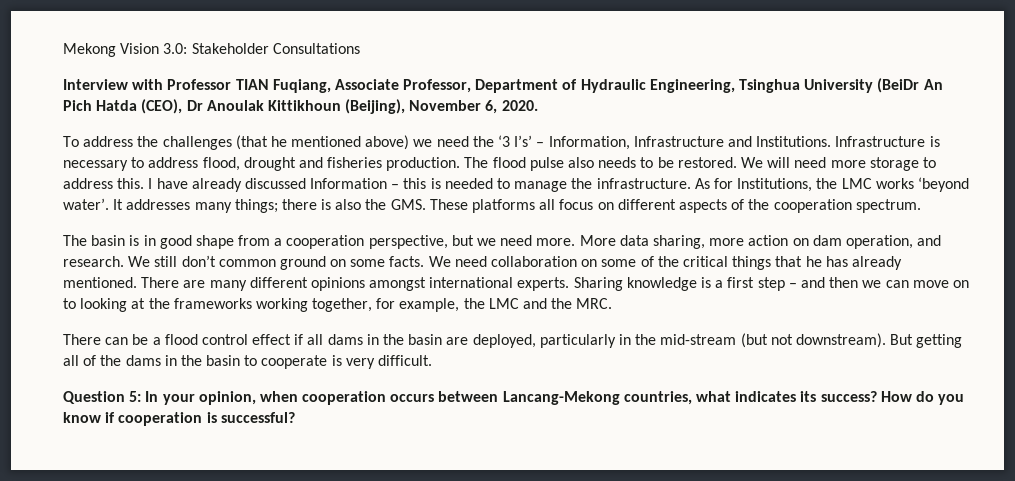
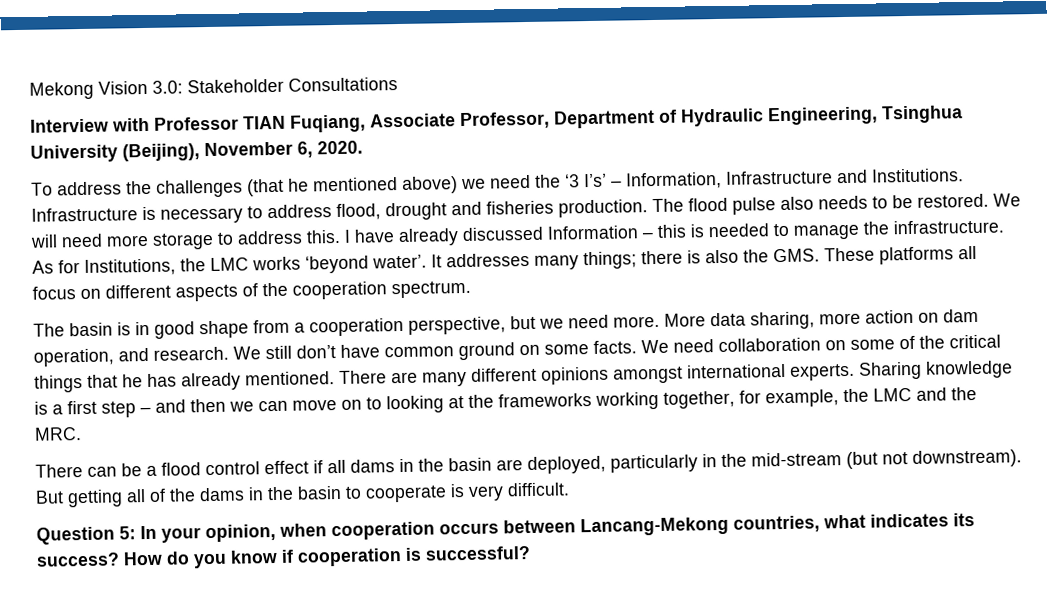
- Interview with Professor TIAN Fuqiang, Associate Professor, Department of Hydraulic Engineering, Tsinghua University (BeiDr An Pich Hatda (CEO), Dr Anoulak Kittikhoun (Beijing), November 6, 2020.
+ Interview with Professor TIAN Fuqiang, Associate Professor, Department of Hydraulic Engineering, Tsinghua University (Beijing), November 6, 2020.
- We still don’t common ground on some facts.
+ We still don’t have common ground on some facts.

